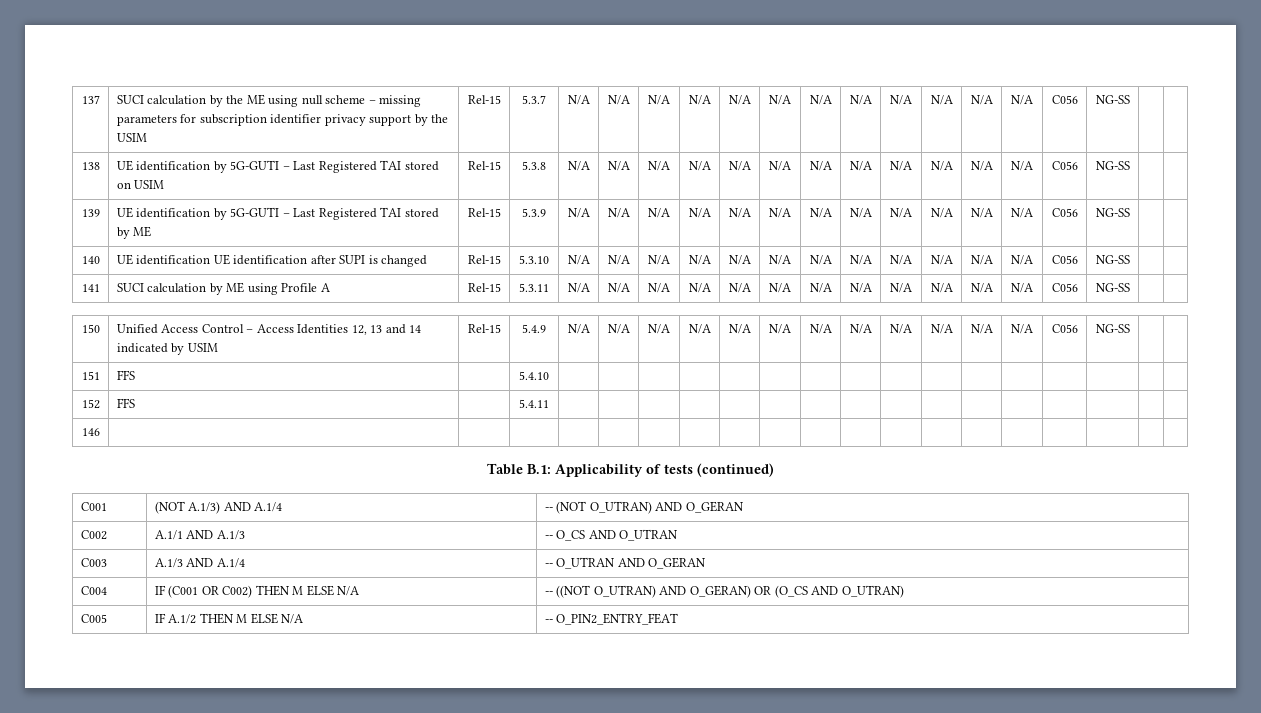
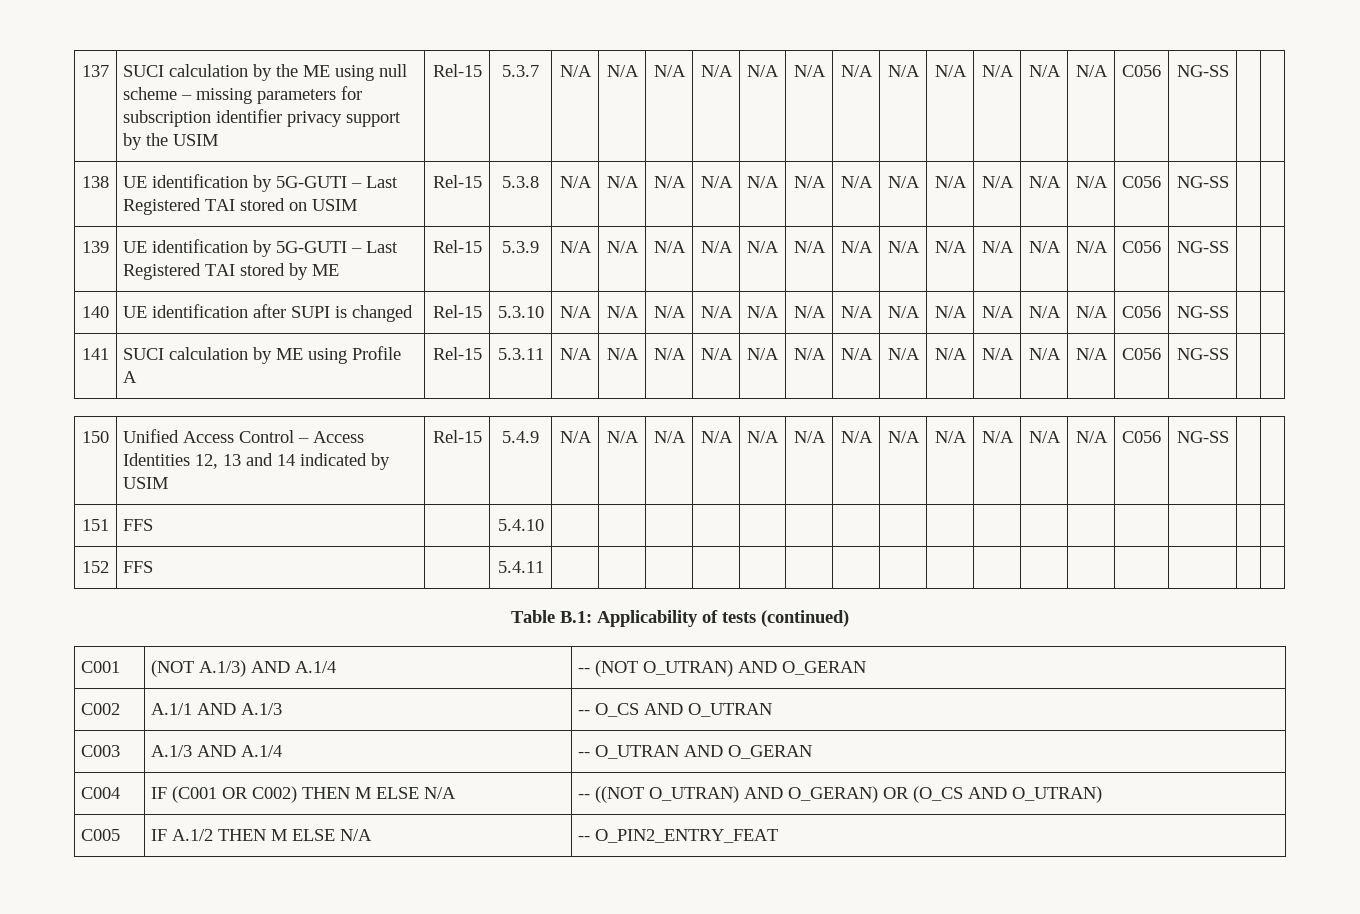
- 140 | UE identification UE identification after SUPI is changed | Rel-15 | 5.3.10 | N/A | N/A | N/A | N/A | N/A | N/A | N/A | N/A | N/A | N/A | N/A | N/A | C056 | NG-SS | |
+ 140 | UE identification after SUPI is changed | Rel-15 | 5.3.10 | N/A | N/A | N/A | N/A | N/A | N/A | N/A | N/A | N/A | N/A | N/A | N/A | C056 | NG-SS | |
- 146 | | | | | | | | | | | | | | | | | | |

